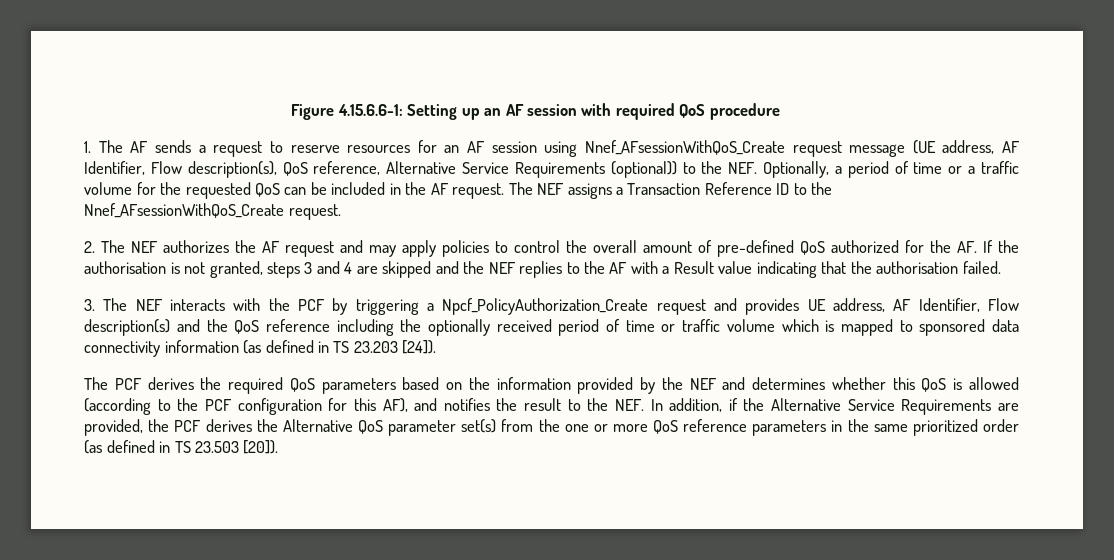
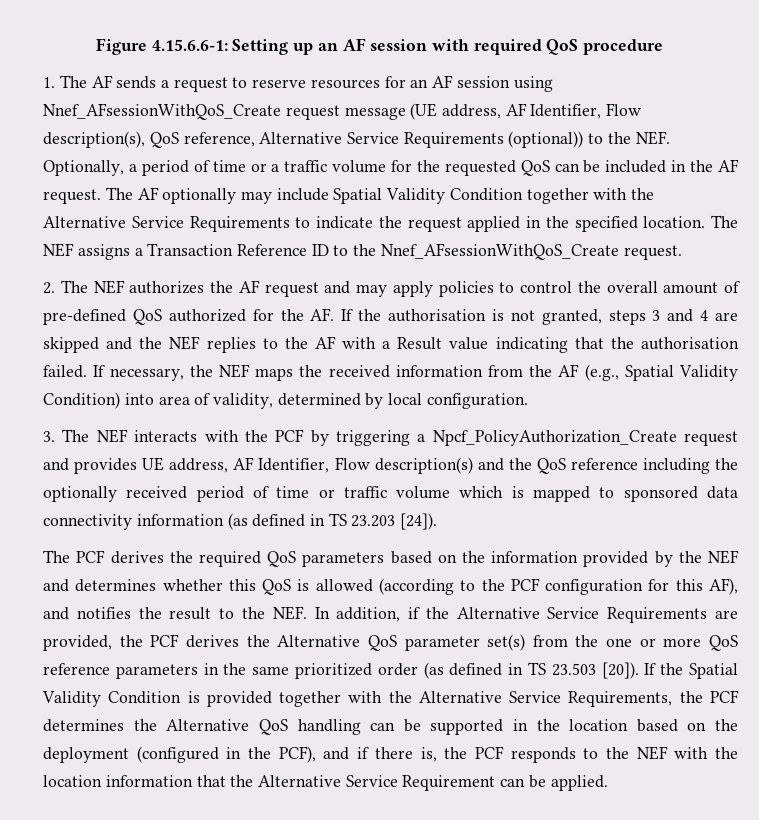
- The NEF assigns a Transaction Reference ID to the Nnef_AFsessionWithQoS_Create request.
+ The AF optionally may include Spatial Validity Condition together with the Alternative Service Requirements to indicate the request applied in the specified location. The NEF assigns a Transaction Reference ID to the Nnef_AFsessionWithQoS_Create request.
+ If necessary, the NEF maps the received information from the AF (e.g., Spatial Validity Condition) into area of validity, determined by local configuration.
+ If the Spatial Validity Condition is provided together with the Alternative Service Requirements, the PCF determines the Alternative QoS handling can be supported in the location based on the deployment (configured in the PCF), and if there is, the PCF responds to the NEF with the location information that the Alternative Service Requirement can be applied.

